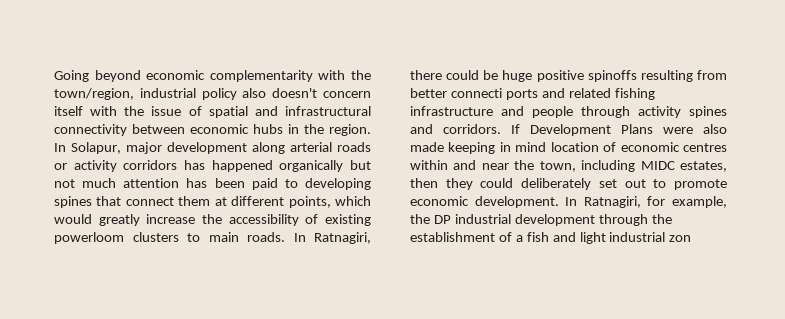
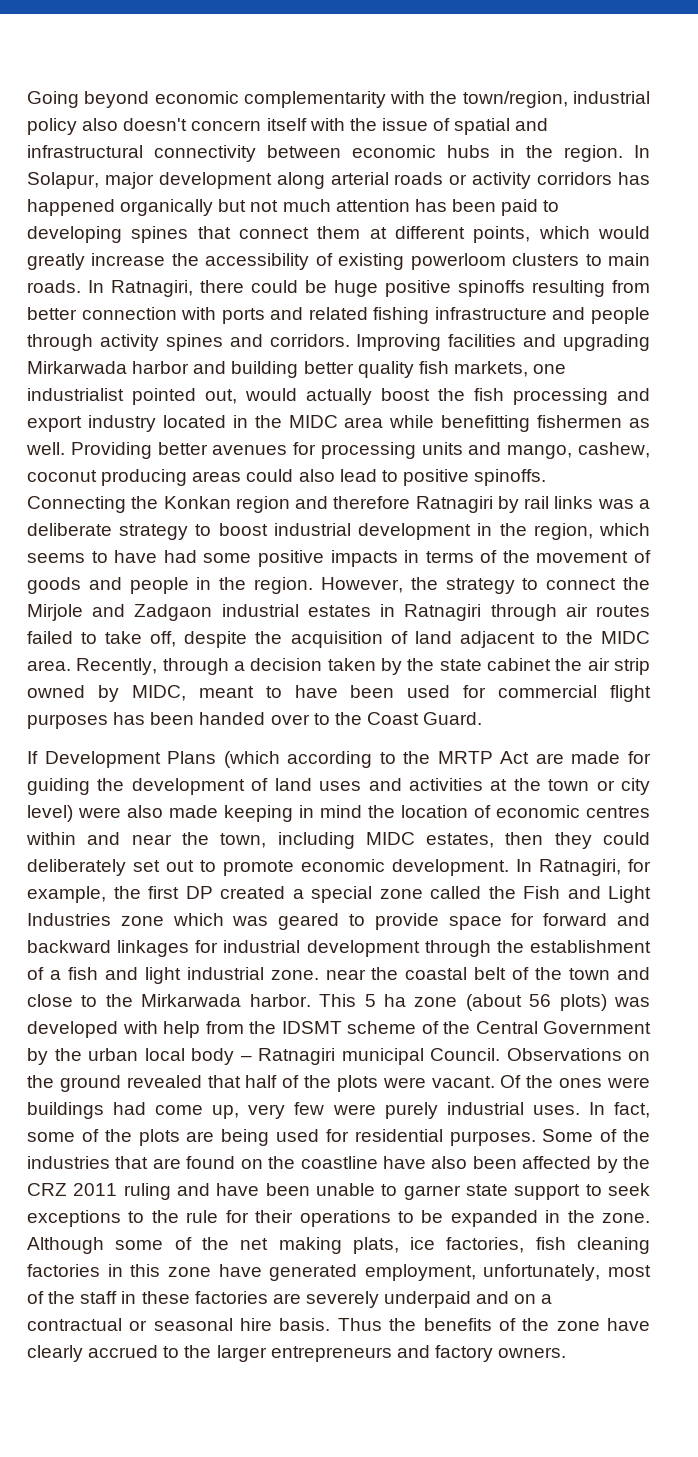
- In Ratnagiri, there could be huge positive spinoffs resulting from better connecti ports and related fishing infrastructure and people through activity spines and corridors.
+ In Ratnagiri, there could be huge positive spinoffs resulting from better connection with ports and related fishing infrastructure and people through activity spines and corridors.
- If Development Plans were also made keeping in mind location of economic centres within and near the town, including MIDC estates, then they could deliberately set out to promote economic development.
+ Improving facilities and upgrading Mirkarwada harbor and building better quality fish markets, one industrialist pointed out, would actually boost the fish processing and export industry located in the MIDC area while benefitting fishermen as well. Providing better avenues for processing units and mango, cashew, coconut producing areas could also lead to positive spinoffs. Connecting the Konkan region and therefore Ratnagiri by rail links was a deliberate strategy to boost industrial development in the region, which seems to have had some positive impacts in terms of the movement of goods and people in the region. However, the strategy to connect the Mirjole and Zadgaon industrial estates in Ratnagiri through air routes failed to take off, despite the acquisition of land adjacent to the MIDC area. Recently, through a decision taken by the state cabinet the air strip owned by MIDC, meant to have been used for commercial flight purposes has been handed over to the Coast Guard.
+ If Development Plans (which according to the MRTP Act are made for guiding the development of land uses and activities at the town or city level) were also made keeping in mind the location of economic centres within and near the town, including MIDC estates, then they could deliberately set out to promote economic development.
- In Ratnagiri, for example, the DP industrial development through the establishment of a fish and light industrial zon
+ In Ratnagiri, for example, the first DP created a special zone called the Fish and Light Industries zone which was geared to provide space for forward and backward linkages for industrial development through the establishment of a fish and light industrial zone. near the coastal belt of the town and close to the Mirkarwada harbor. This 5 ha zone (about 56 plots) was developed with help from the IDSMT scheme of the Central Government by the urban local body – Ratnagiri municipal Council. Observations on the ground revealed that half of the plots were vacant. Of the ones were buildings had come up, very few were purely industrial uses. In fact, some of the plots are being used for residential purposes. Some of the industries that are found on the coastline have also been affected by the CRZ 2011 ruling and have been unable to garner state support to seek exceptions to the rule for their operations to be expanded in the zone. Although some of the net making plats, ice factories, fish cleaning factories in this zone have generated employment, unfortunately, most of the staff in these factories are severely underpaid and on a contractual or seasonal hire basis. Thus the benefits of the zone have clearly accrued to the larger entrepreneurs and factory owners.

